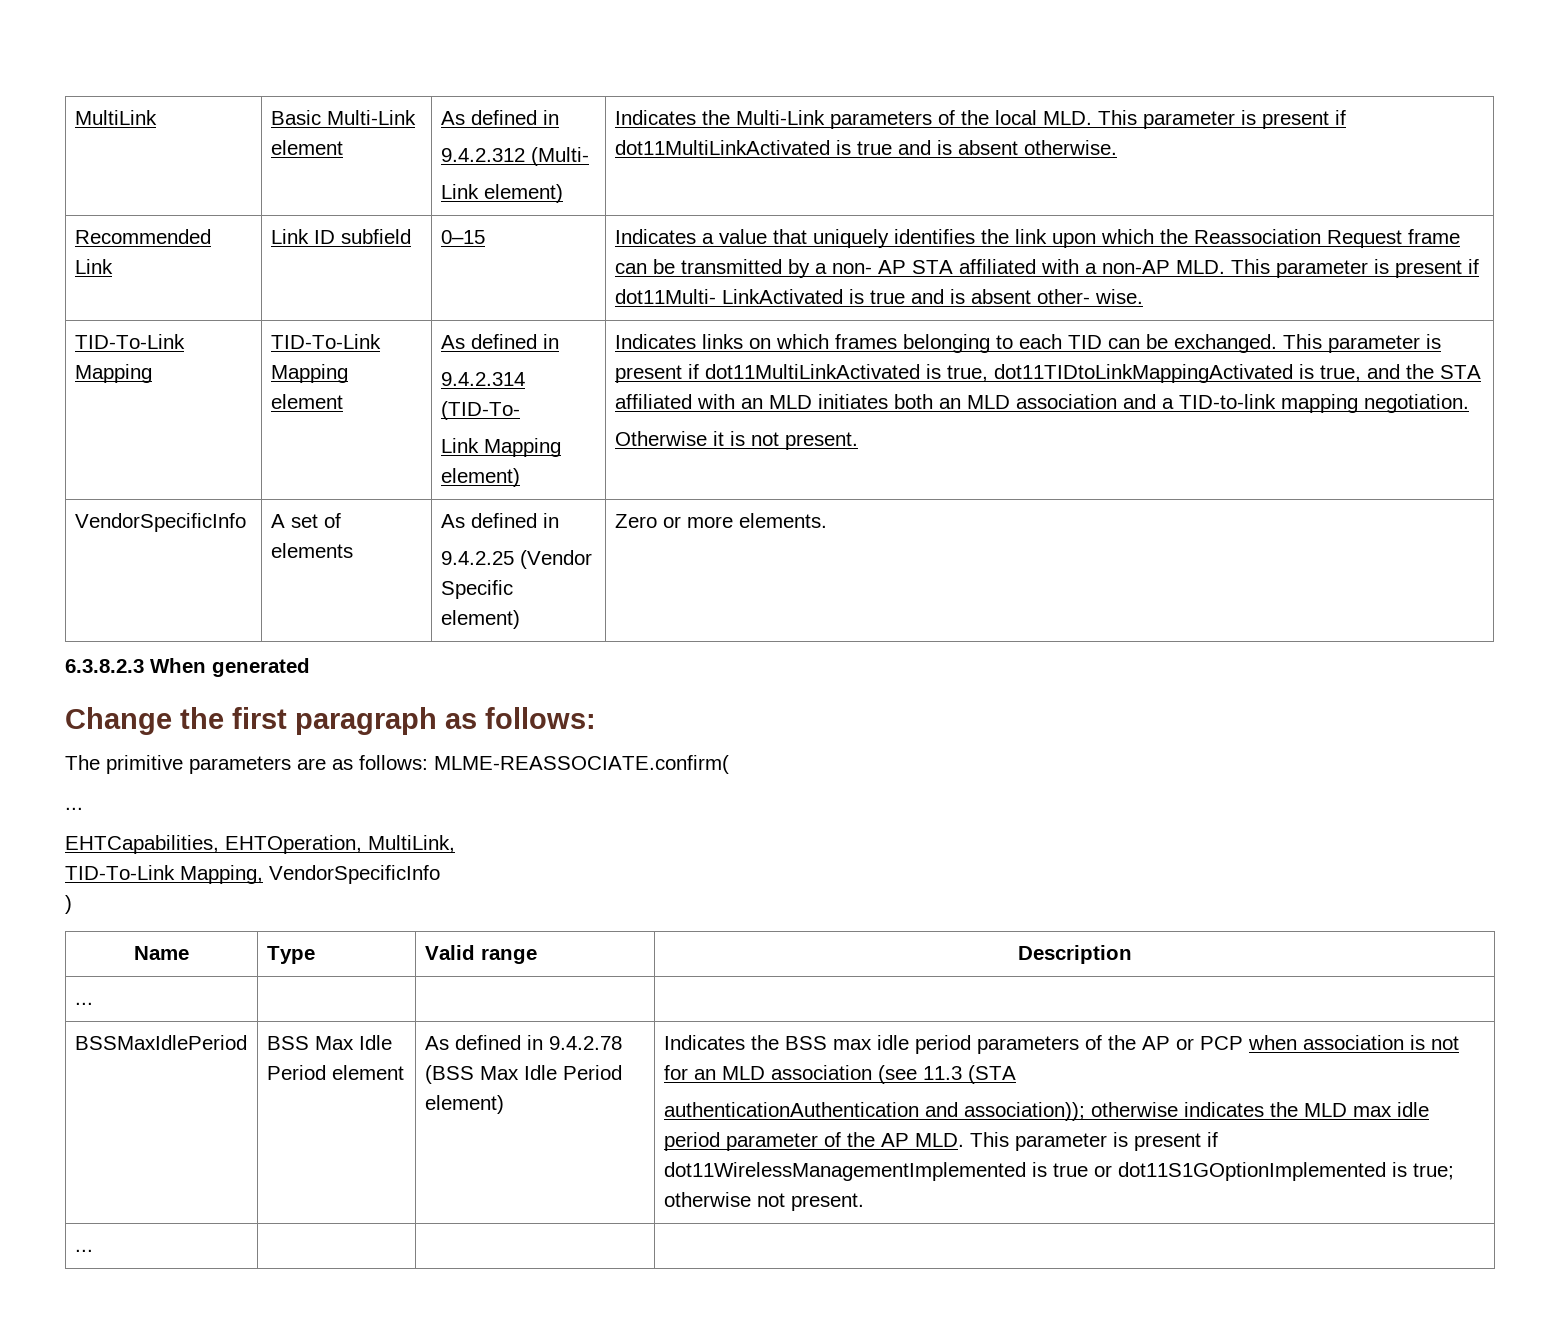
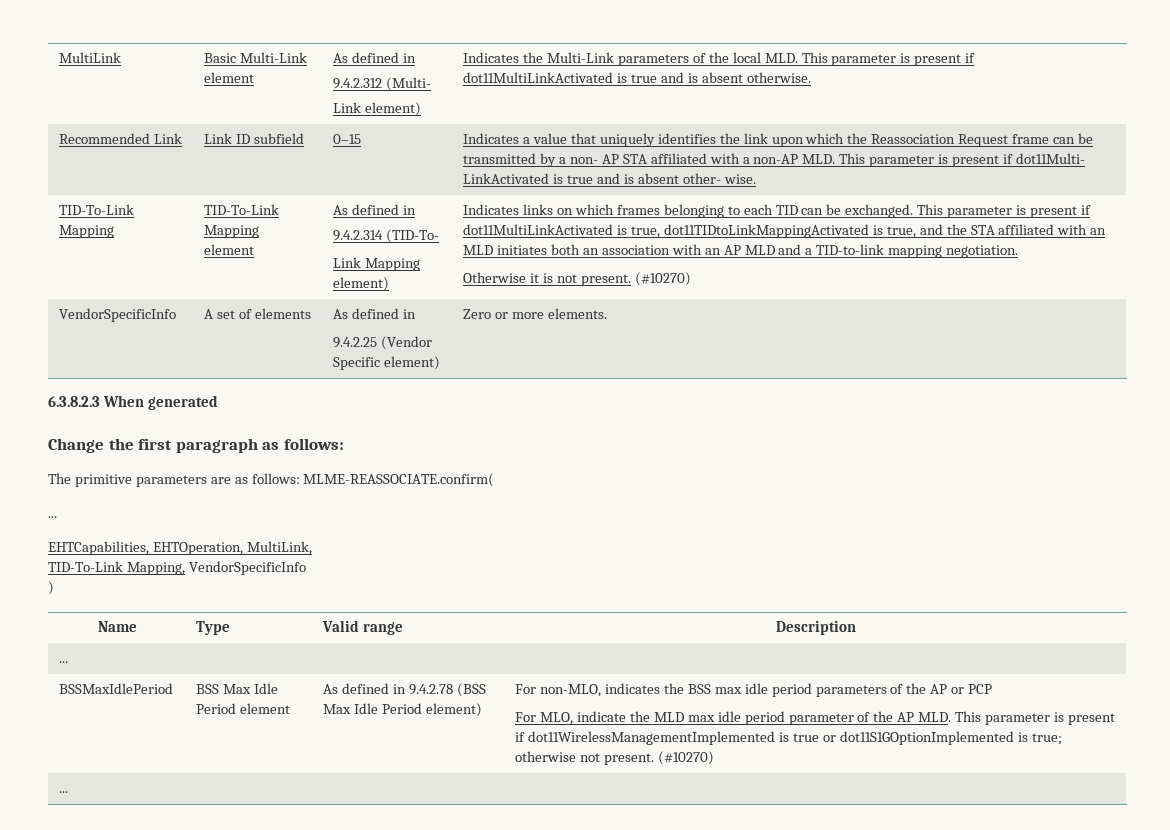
- This parameter is present if dot11MultiLinkActivated is true, dot11TIDtoLinkMappingActivated is true, and the STA affiliated with an MLD initiates both an MLD association and a TID-to-link mapping negotiation.
+ This parameter is present if dot11MultiLinkActivated is true, dot11TIDtoLinkMappingActivated is true, and the STA affiliated with an MLD initiates both an association with an AP MLD and a TID-to-link mapping negotiation.
- Otherwise it is not present.
+ Otherwise it is not present. (#10270)
- Indicates the BSS max idle period parameters of the AP or PCP when association is not for an MLD association (see 11.3 (STA
- authenticationAuthentication and association)); otherwise indicates the MLD max idle period parameter of the AP MLD. This parameter is present if dot11WirelessManagementImplemented is true or dot11S1GOptionImplemented is true; otherwise not present.
+ For non-MLO, indicates the BSS max idle period parameters of the AP or PCP
+ For MLO, indicate the MLD max idle period parameter of the AP MLD. This parameter is present if dot11WirelessManagementImplemented is true or dot11S1GOptionImplemented is true; otherwise not present. (#10270)

